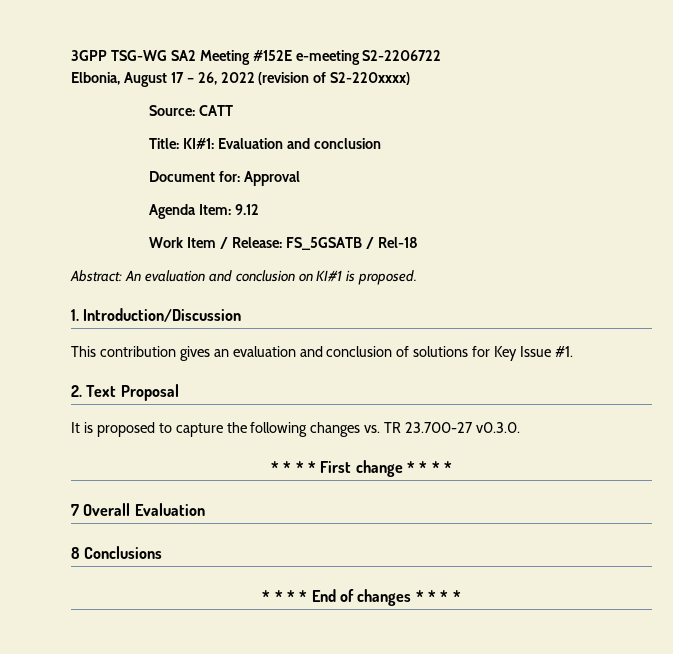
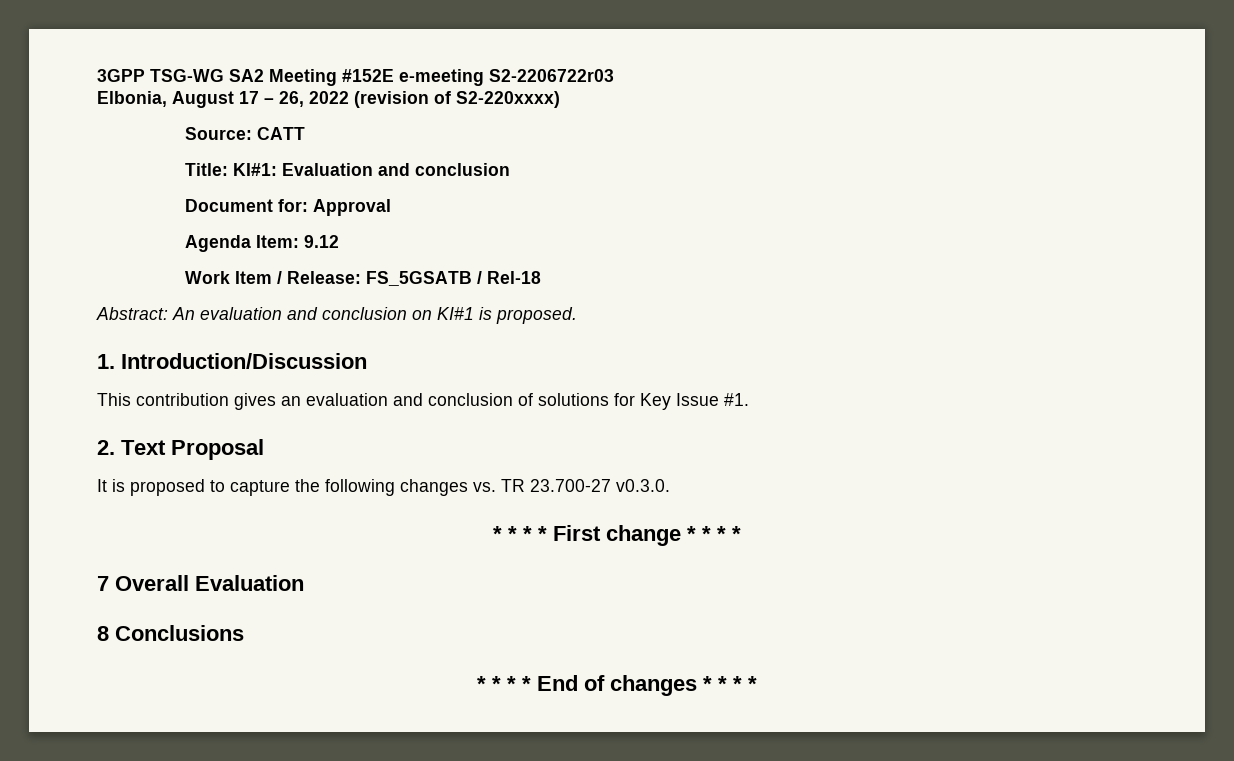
- 3GPP TSG-WG SA2 Meeting #152E e-meeting S2-2206722
+ 3GPP TSG-WG SA2 Meeting #152E e-meeting S2-2206722r03

